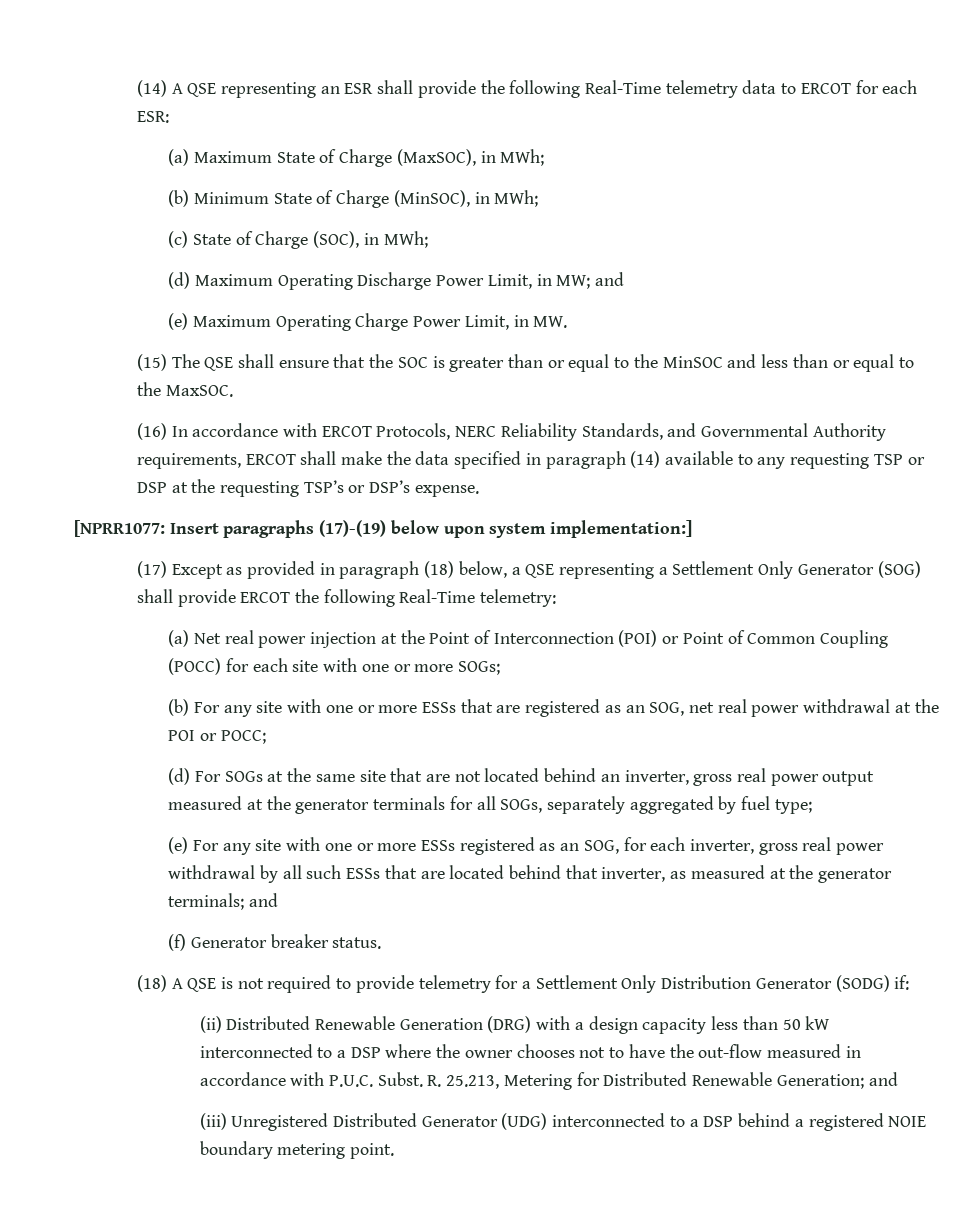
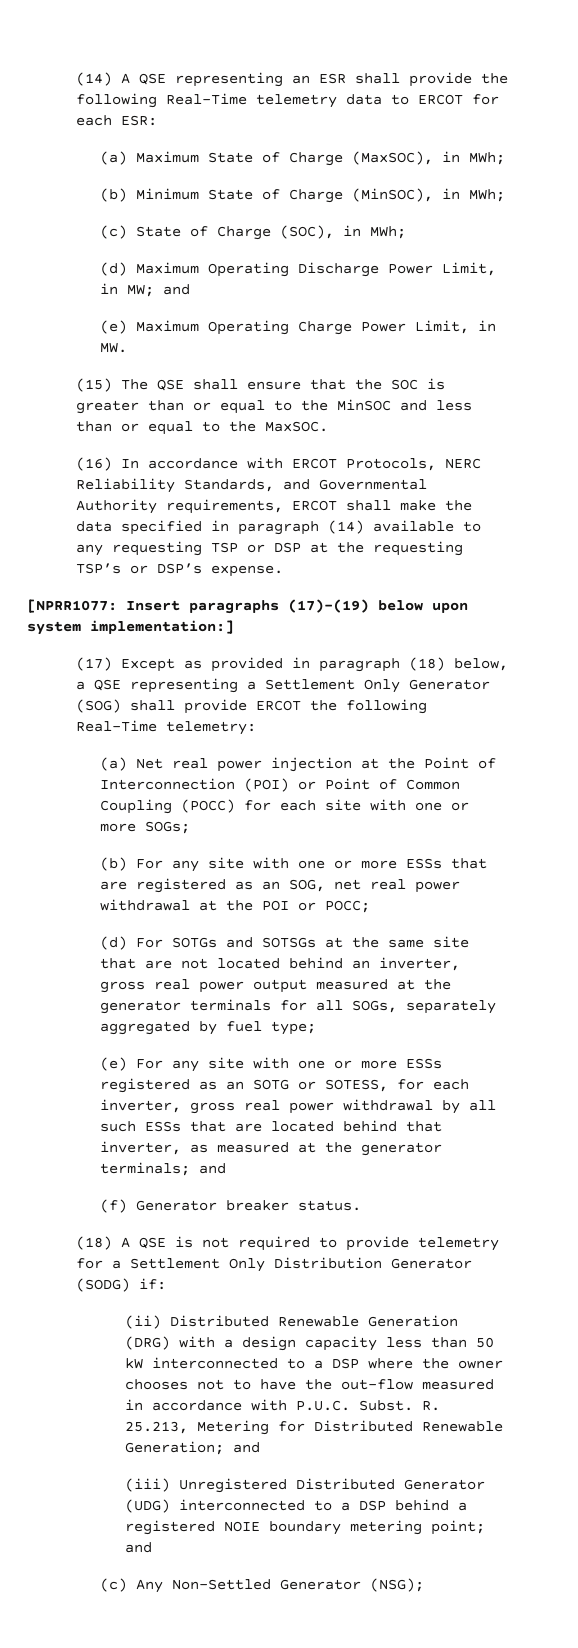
- (d) For SOGs at the same site that are not located behind an inverter, gross real power output measured at the generator terminals for all SOGs, separately aggregated by fuel type;
+ (d) For SOTGs and SOTSGs at the same site that are not located behind an inverter, gross real power output measured at the generator terminals for all SOGs, separately aggregated by fuel type;
- (e) For any site with one or more ESSs registered as an SOG, for each inverter, gross real power withdrawal by all such ESSs that are located behind that inverter, as measured at the generator terminals; and
+ (e) For any site with one or more ESSs registered as an SOTG or SOTESS, for each inverter, gross real power withdrawal by all such ESSs that are located behind that inverter, as measured at the generator terminals; and
- (iii) Unregistered Distributed Generator (UDG) interconnected to a DSP behind a registered NOIE boundary metering point.
+ (iii) Unregistered Distributed Generator (UDG) interconnected to a DSP behind a registered NOIE boundary metering point; and
+ (c) Any Non-Settled Generator (NSG);

